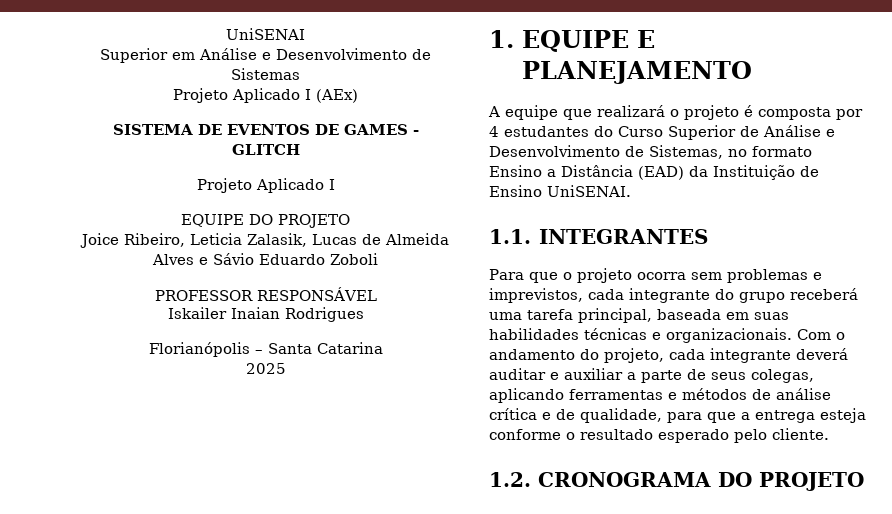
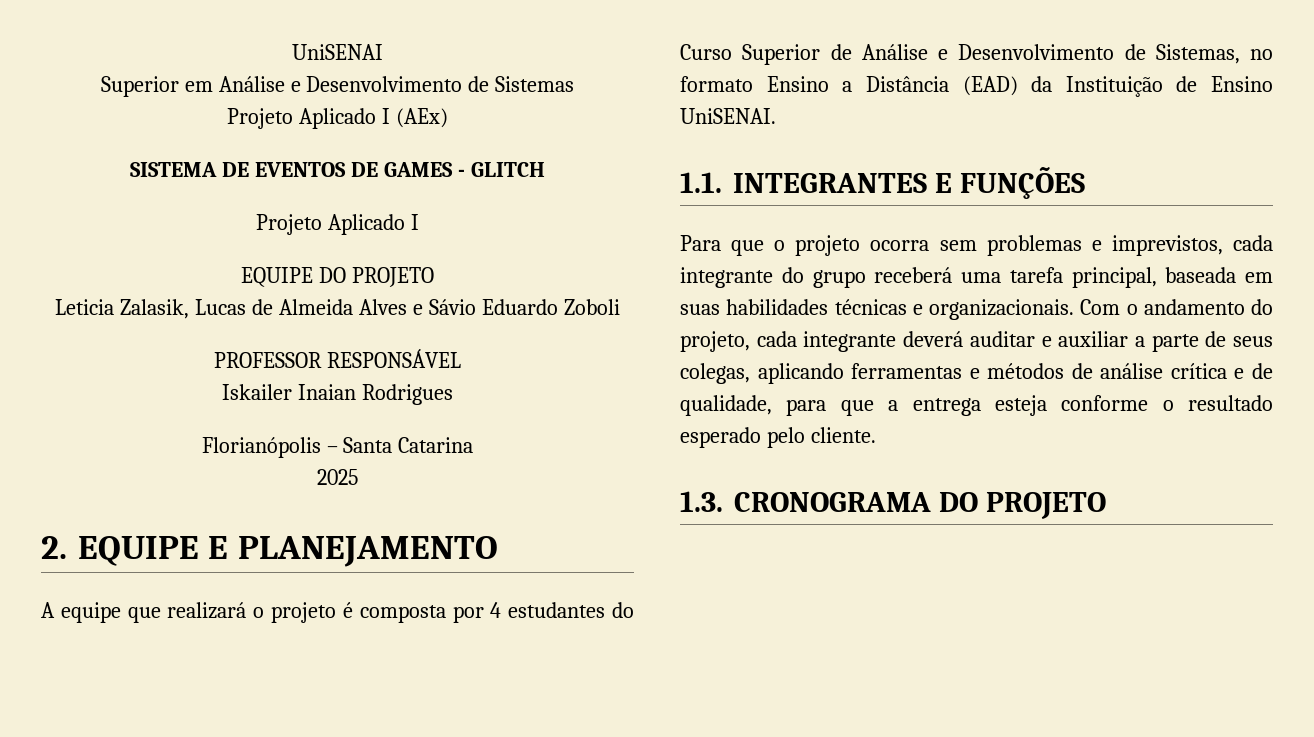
- Joice Ribeiro, Leticia Zalasik, Lucas de Almeida Alves e Sávio Eduardo Zoboli
+ Leticia Zalasik, Lucas de Almeida Alves e Sávio Eduardo Zoboli
- 1. EQUIPE E PLANEJAMENTO
+ 2. EQUIPE E PLANEJAMENTO
- 1.1. INTEGRANTES
+ 1.1. INTEGRANTES E FUNÇÕES
- 1.2. CRONOGRAMA DO PROJETO
+ 1.3. CRONOGRAMA DO PROJETO

